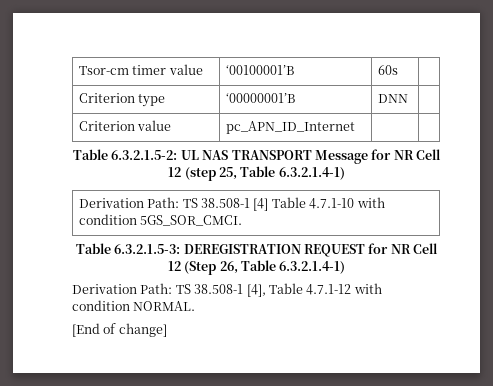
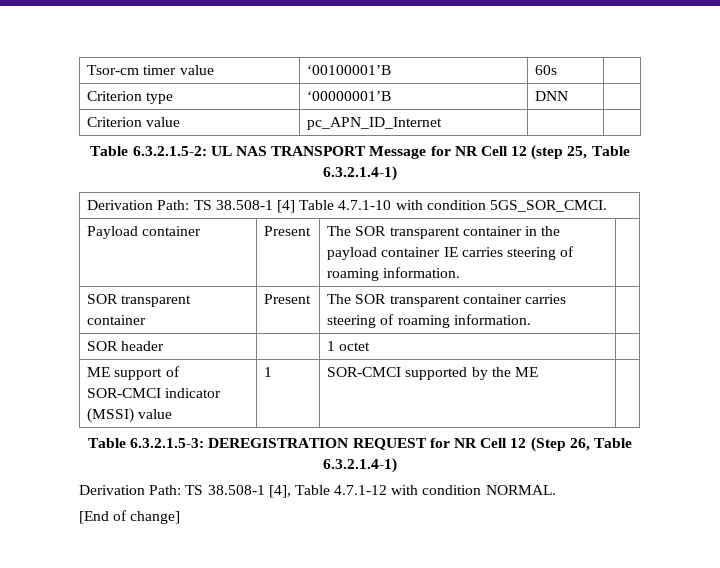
+ Payload container | Present | The SOR transparent container in the payload container IE carries steering of roaming information. |
+ SOR transparent container | Present | The SOR transparent container carries steering of roaming information. |
+ SOR header | | 1 octet |
+ ME support of SOR-CMCI indicator (MSSI) value | 1 | SOR-CMCI supported by the ME |

